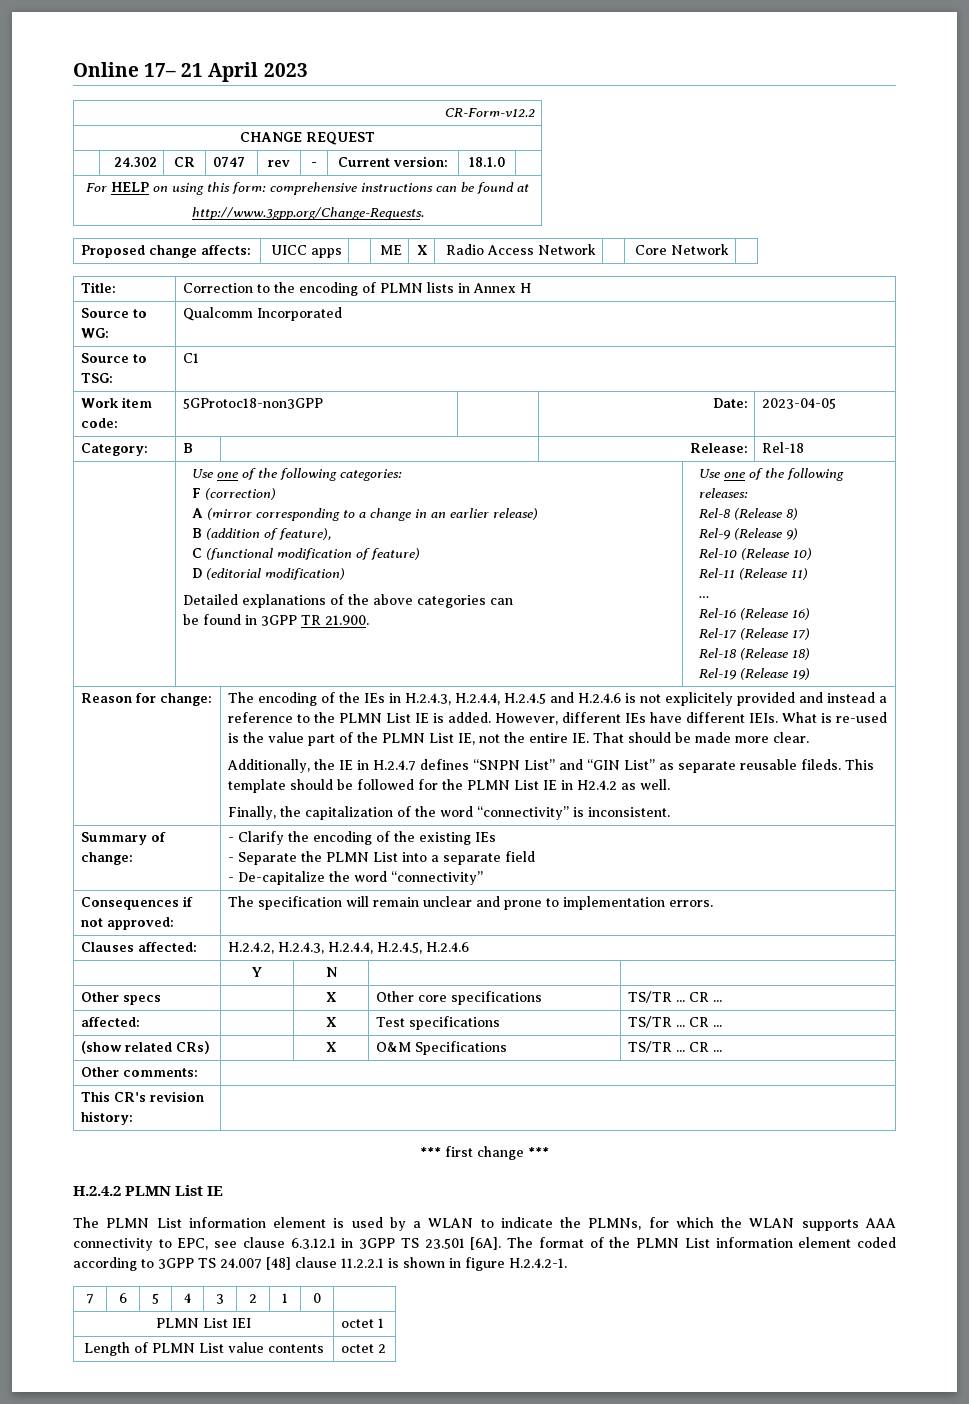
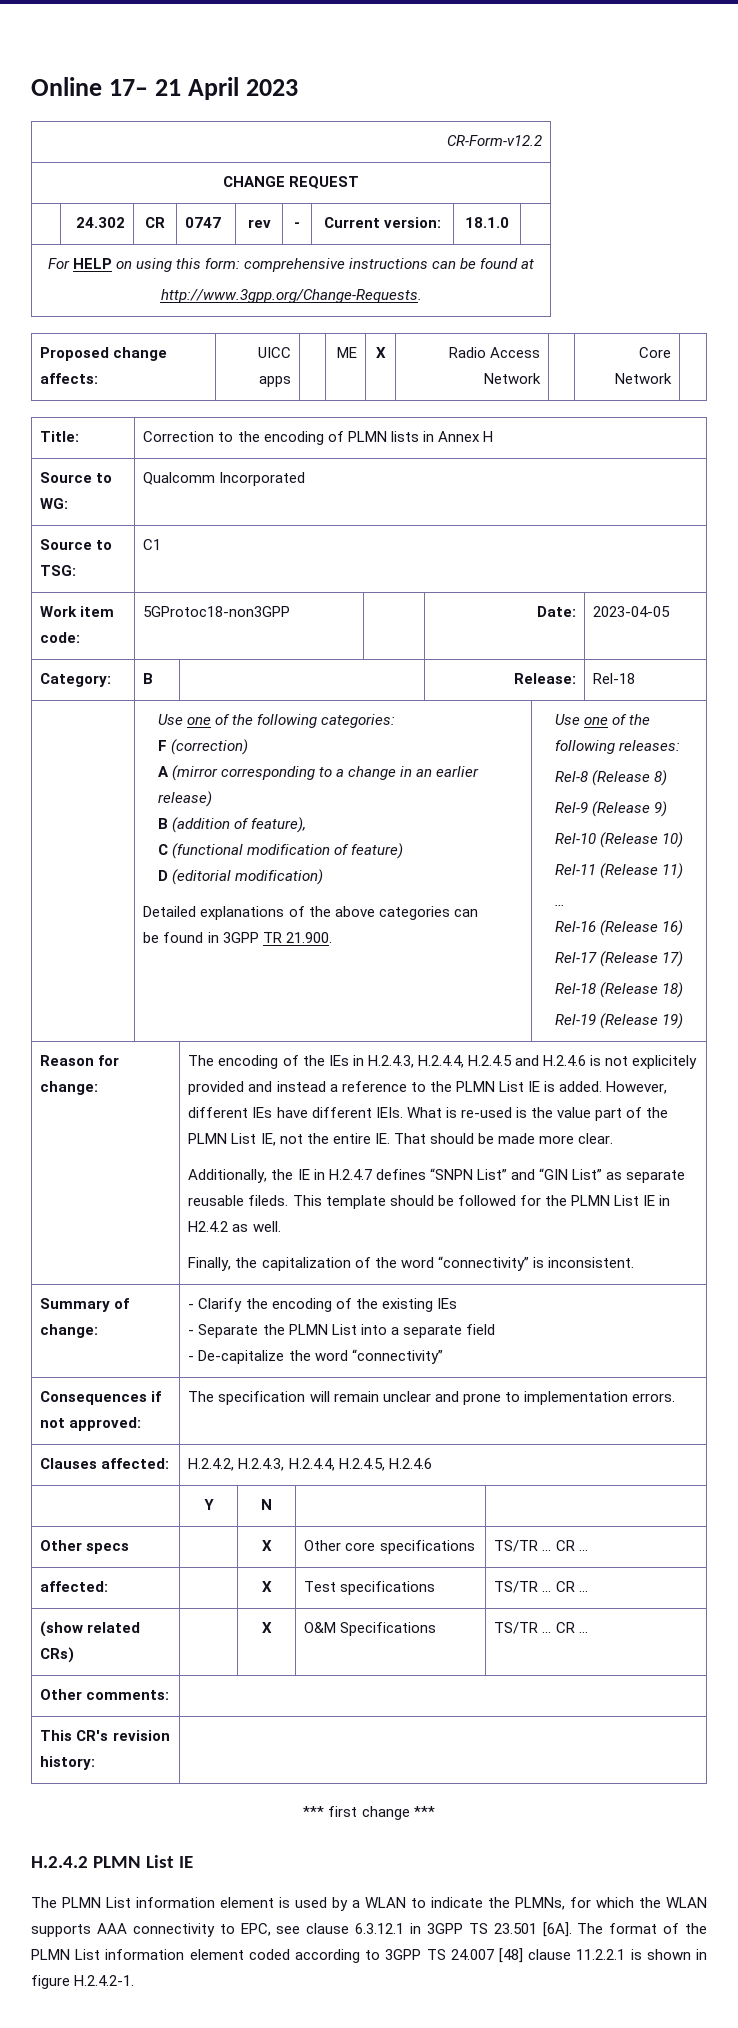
- 7 | 6 | 5 | 4 | 3 | 2 | 1 | 0 |
- PLMN List IEI | octet 1
- Length of PLMN List value contents | octet 2

